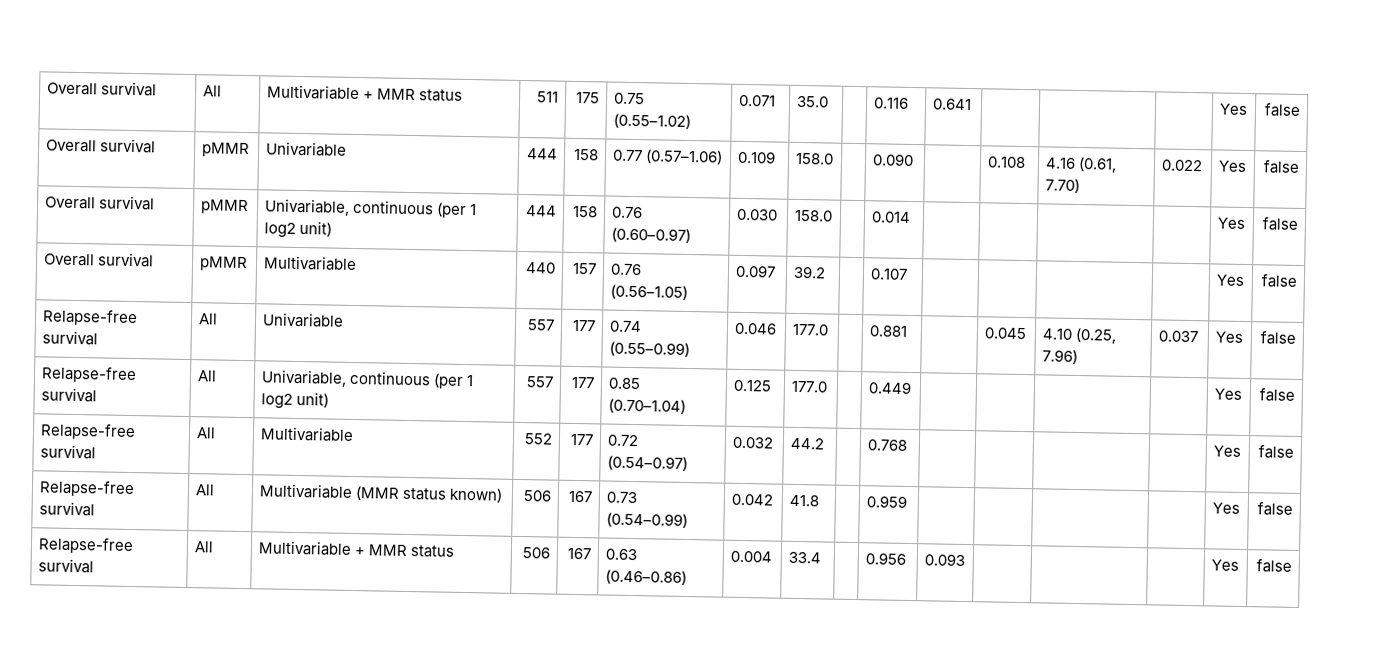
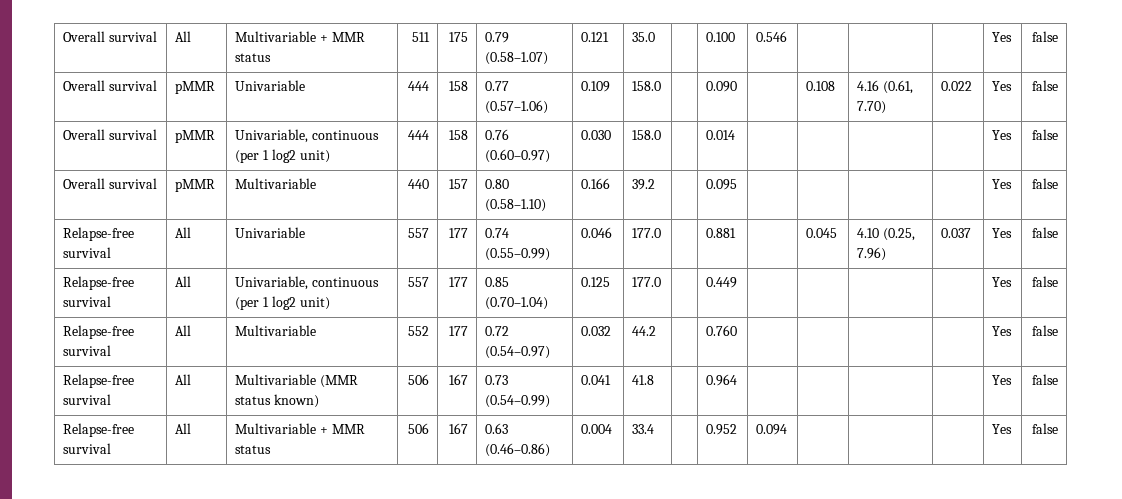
- Overall survival | All | Multivariable + MMR status | 511 | 175 | 0.75 (0.55–1.02) | 0.071 | 35.0 | | 0.116 | 0.641 | | | | Yes | false
+ Overall survival | All | Multivariable + MMR status | 511 | 175 | 0.79 (0.58–1.07) | 0.121 | 35.0 | | 0.100 | 0.546 | | | | Yes | false
- Overall survival | pMMR | Multivariable | 440 | 157 | 0.76 (0.56–1.05) | 0.097 | 39.2 | | 0.107 | | | | | Yes | false
+ Overall survival | pMMR | Multivariable | 440 | 157 | 0.80 (0.58–1.10) | 0.166 | 39.2 | | 0.095 | | | | | Yes | false
- Relapse-free survival | All | Multivariable | 552 | 177 | 0.72 (0.54–0.97) | 0.032 | 44.2 | | 0.768 | | | | | Yes | false
+ Relapse-free survival | All | Multivariable | 552 | 177 | 0.72 (0.54–0.97) | 0.032 | 44.2 | | 0.760 | | | | | Yes | false
- Relapse-free survival | All | Multivariable (MMR status known) | 506 | 167 | 0.73 (0.54–0.99) | 0.042 | 41.8 | | 0.959 | | | | | Yes | false
+ Relapse-free survival | All | Multivariable (MMR status known) | 506 | 167 | 0.73 (0.54–0.99) | 0.041 | 41.8 | | 0.964 | | | | | Yes | false
- Relapse-free survival | All | Multivariable + MMR status | 506 | 167 | 0.63 (0.46–0.86) | 0.004 | 33.4 | | 0.956 | 0.093 | | | | Yes | false
+ Relapse-free survival | All | Multivariable + MMR status | 506 | 167 | 0.63 (0.46–0.86) | 0.004 | 33.4 | | 0.952 | 0.094 | | | | Yes | false

